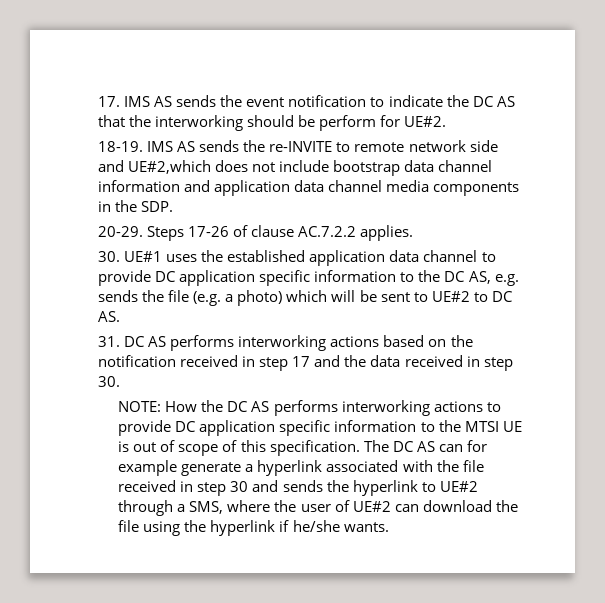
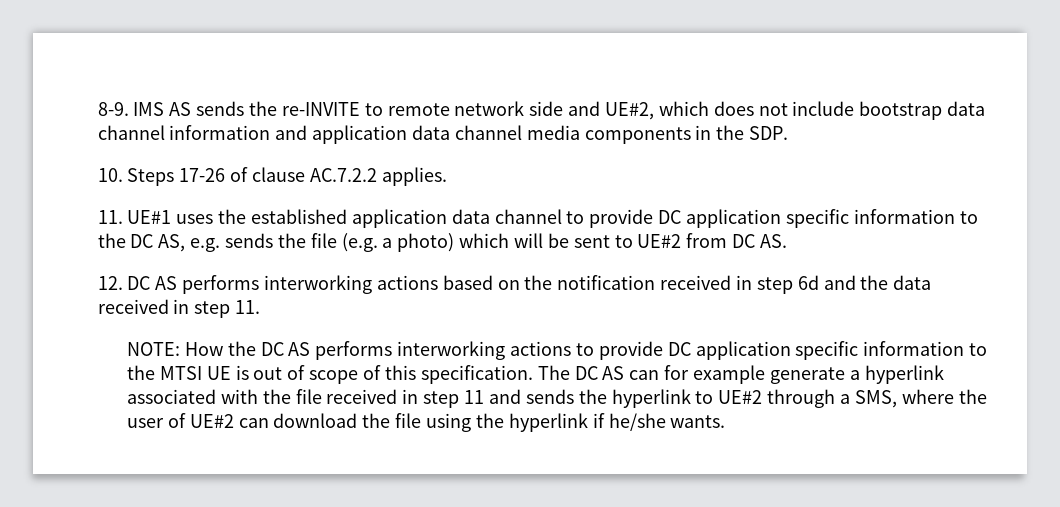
- 17. IMS AS sends the event notification to indicate the DC AS that the interworking should be perform for UE#2.
- 18-19.
+ 8-9.
- IMS AS sends the re-INVITE to remote network side and UE#2,which does not include bootstrap data channel information and application data channel media components in the SDP.
+ IMS AS sends the re-INVITE to remote network side and UE#2, which does not include bootstrap data channel information and application data channel media components in the SDP.
- 20-29. Steps 17-26 of clause AC.7.2.2 applies.
+ 10. Steps 17-26 of clause AC.7.2.2 applies.
- 30. UE#1 uses the established application data channel to provide DC application specific information to the DC AS, e.g. sends the file (e.g. a photo) which will be sent to UE#2 to DC AS.
+ 11. UE#1 uses the established application data channel to provide DC application specific information to the DC AS, e.g. sends the file (e.g. a photo) which will be sent to UE#2 from DC AS.
- 31. DC AS performs interworking actions based on the notification received in step 17 and the data received in step 30.
+ 12. DC AS performs interworking actions based on the notification received in step 6d and the data received in step 11.
- The DC AS can for example generate a hyperlink associated with the file received in step 30 and sends the hyperlink to UE#2 through a SMS, where the user of UE#2 can download the file using the hyperlink if he/she wants.
+ The DC AS can for example generate a hyperlink associated with the file received in step 11 and sends the hyperlink to UE#2 through a SMS, where the user of UE#2 can download the file using the hyperlink if he/she wants.

